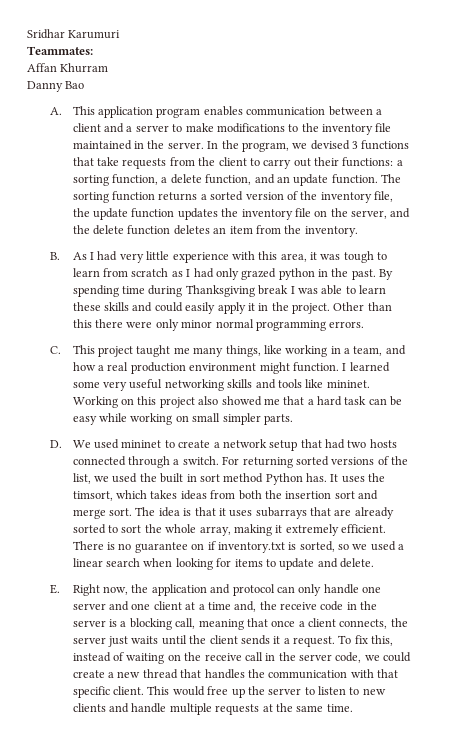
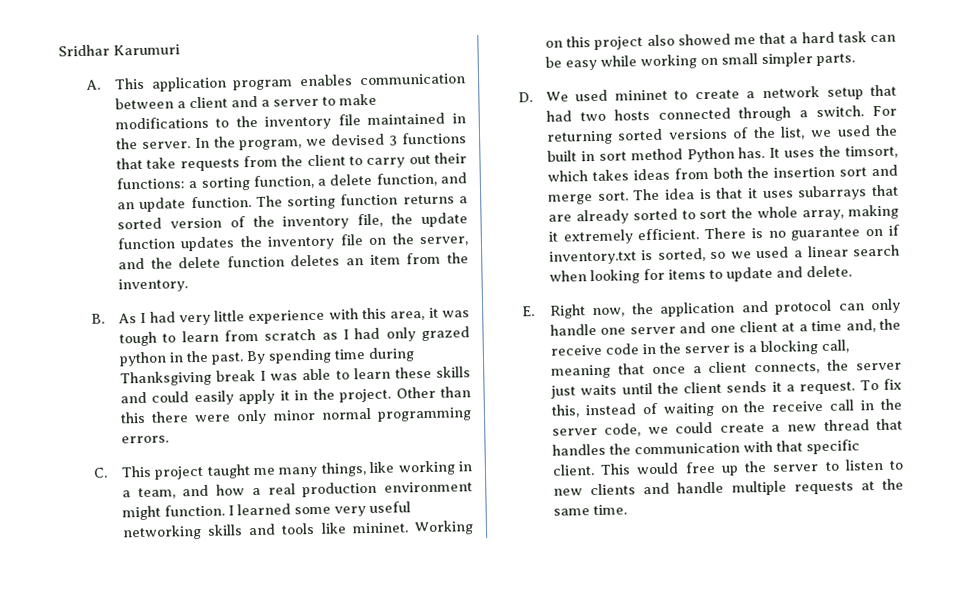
- Teammates:
- Affan Khurram
- Danny Bao

